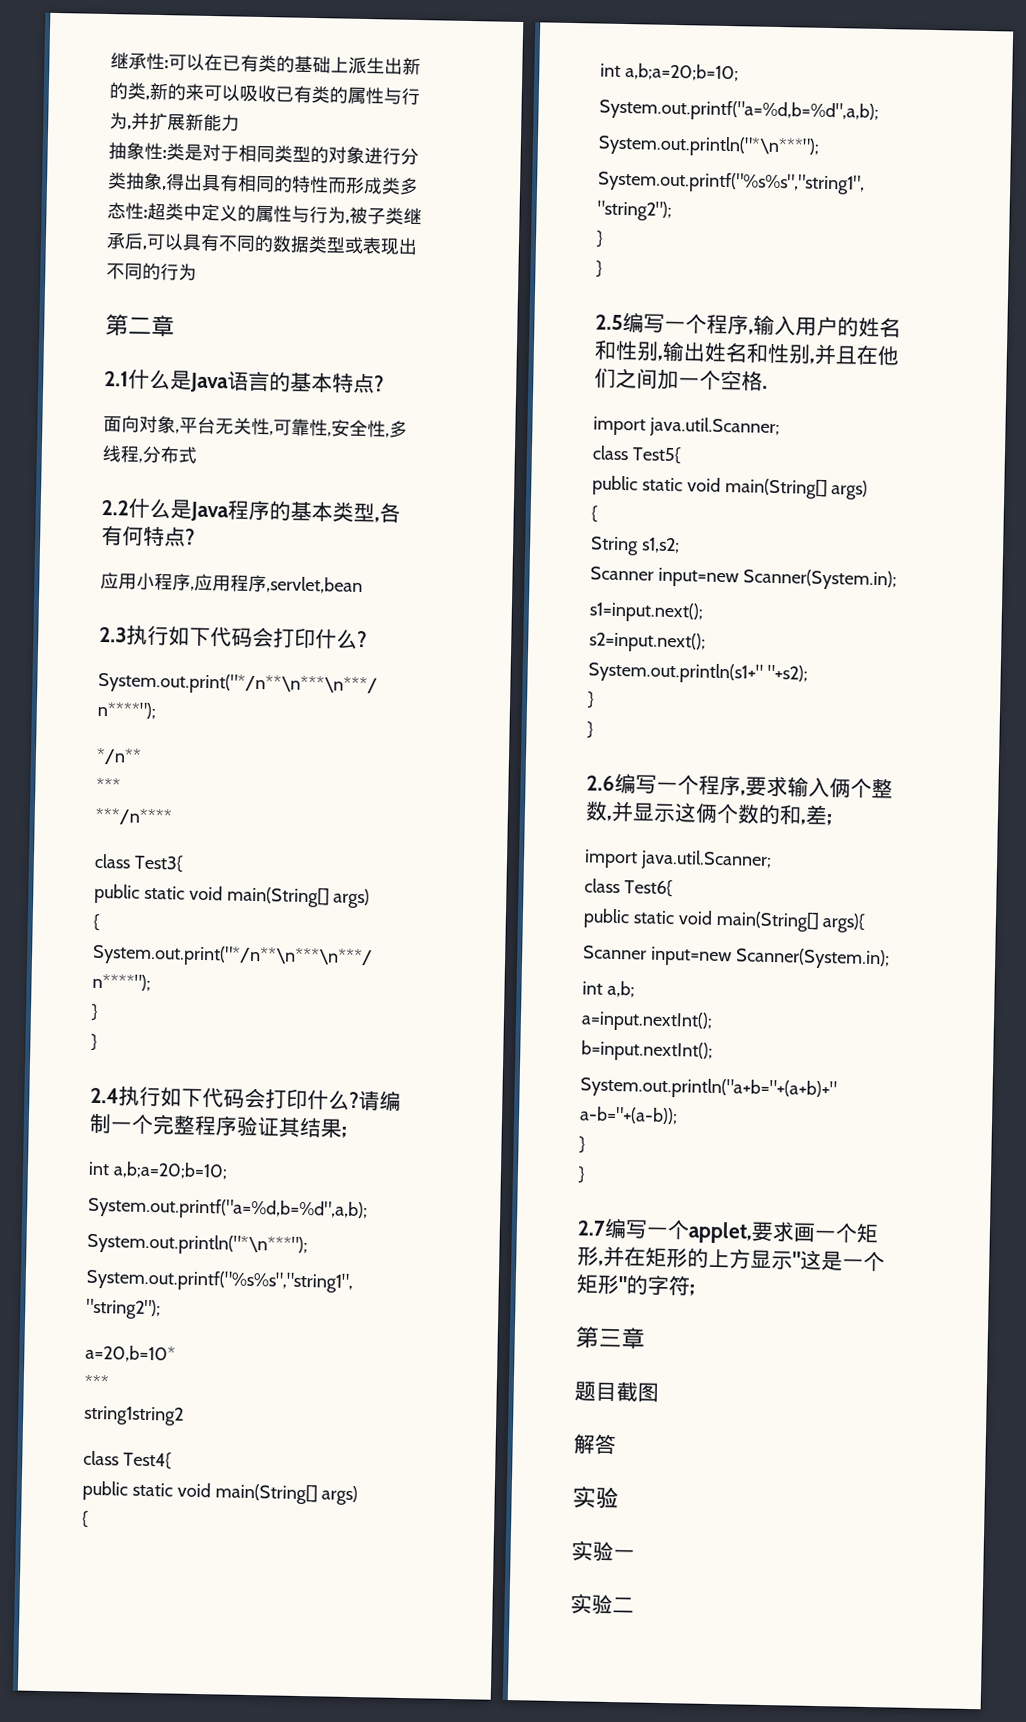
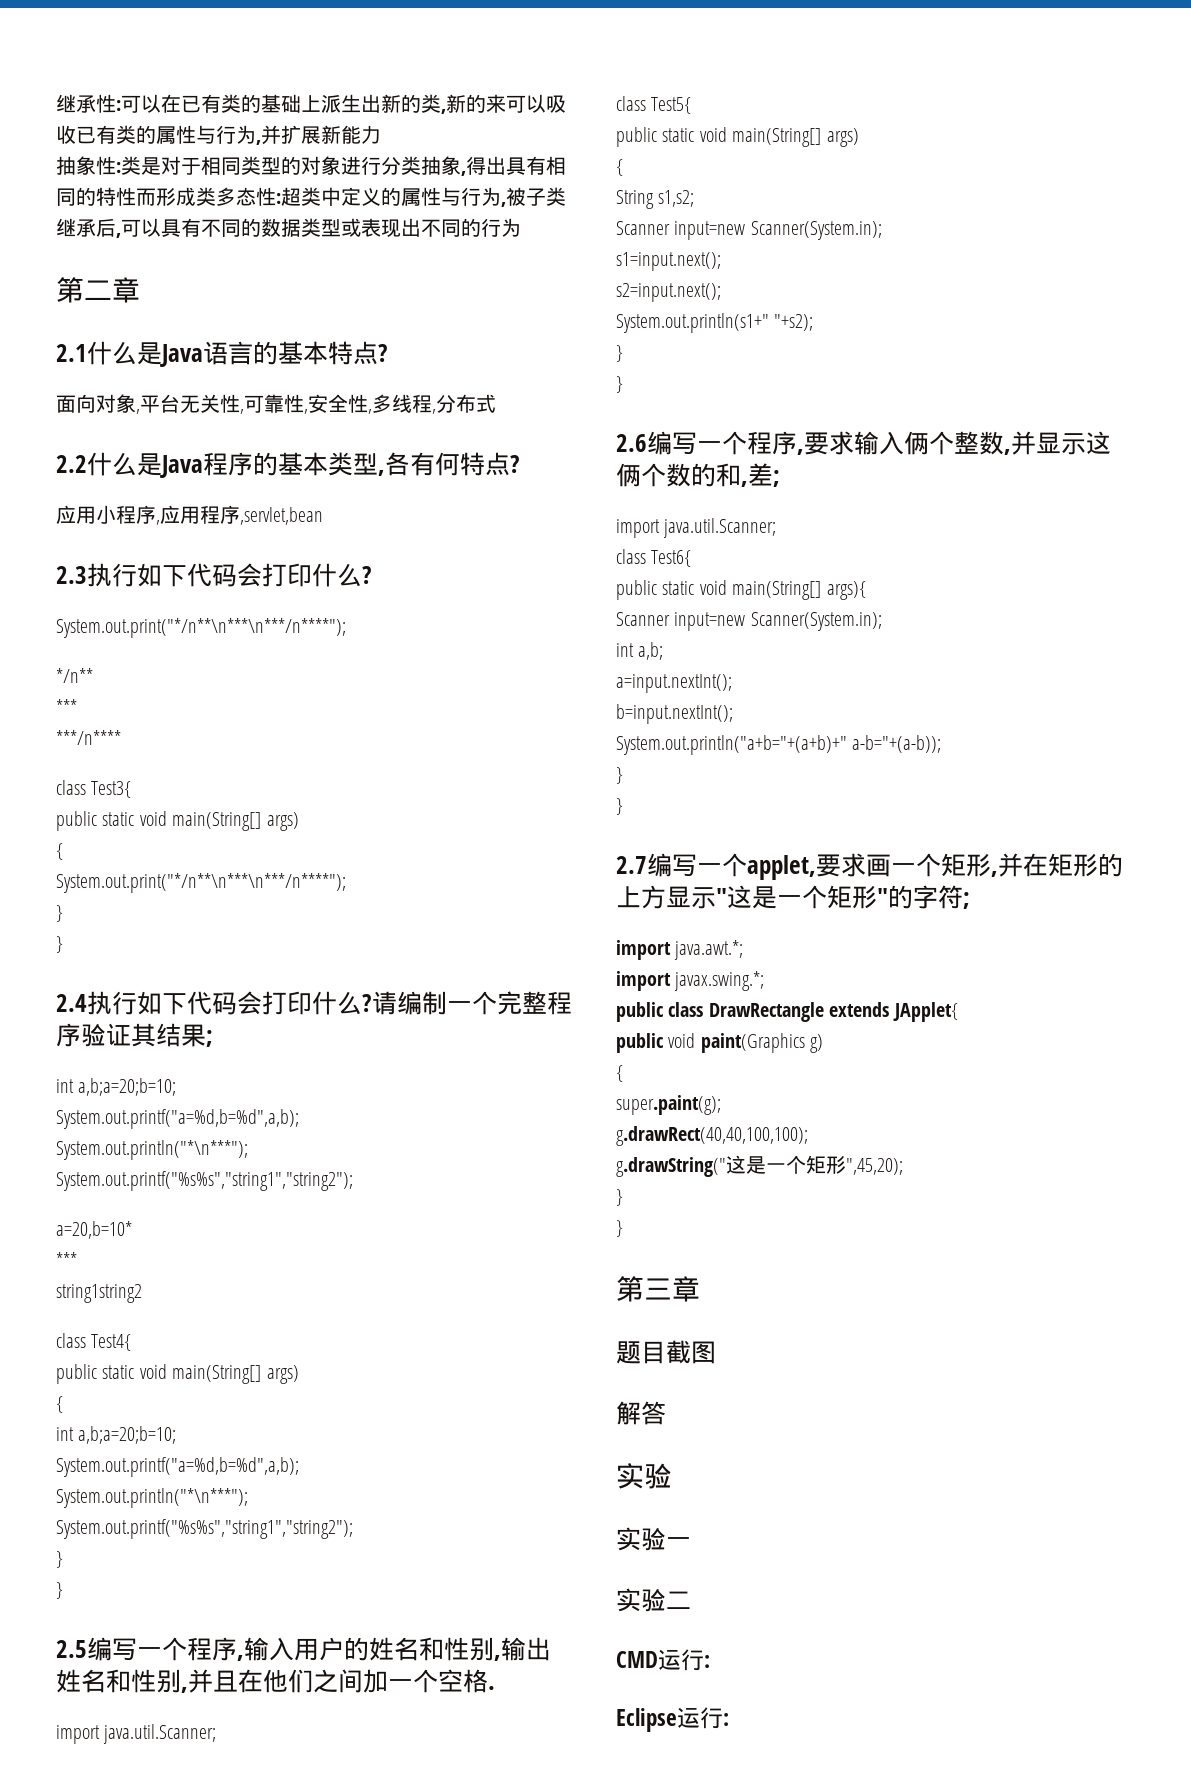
+ import java.awt.*;
+ import javax.swing.*;
+ public class DrawRectangle extends JApplet{
+ public void paint(Graphics g)
+ {
+ super.paint(g);
+ g.drawRect(40,40,100,100);
+ g.drawString("这是一个矩形",45,20);
+ }
+ }
+ CMD运行:
+ Eclipse运行:

